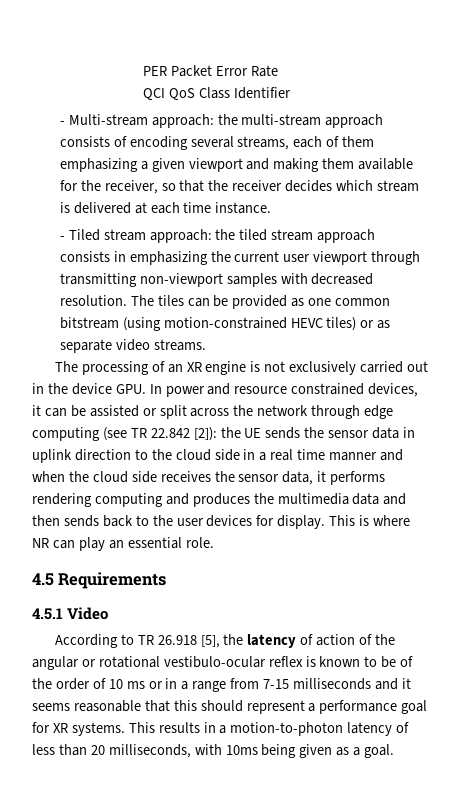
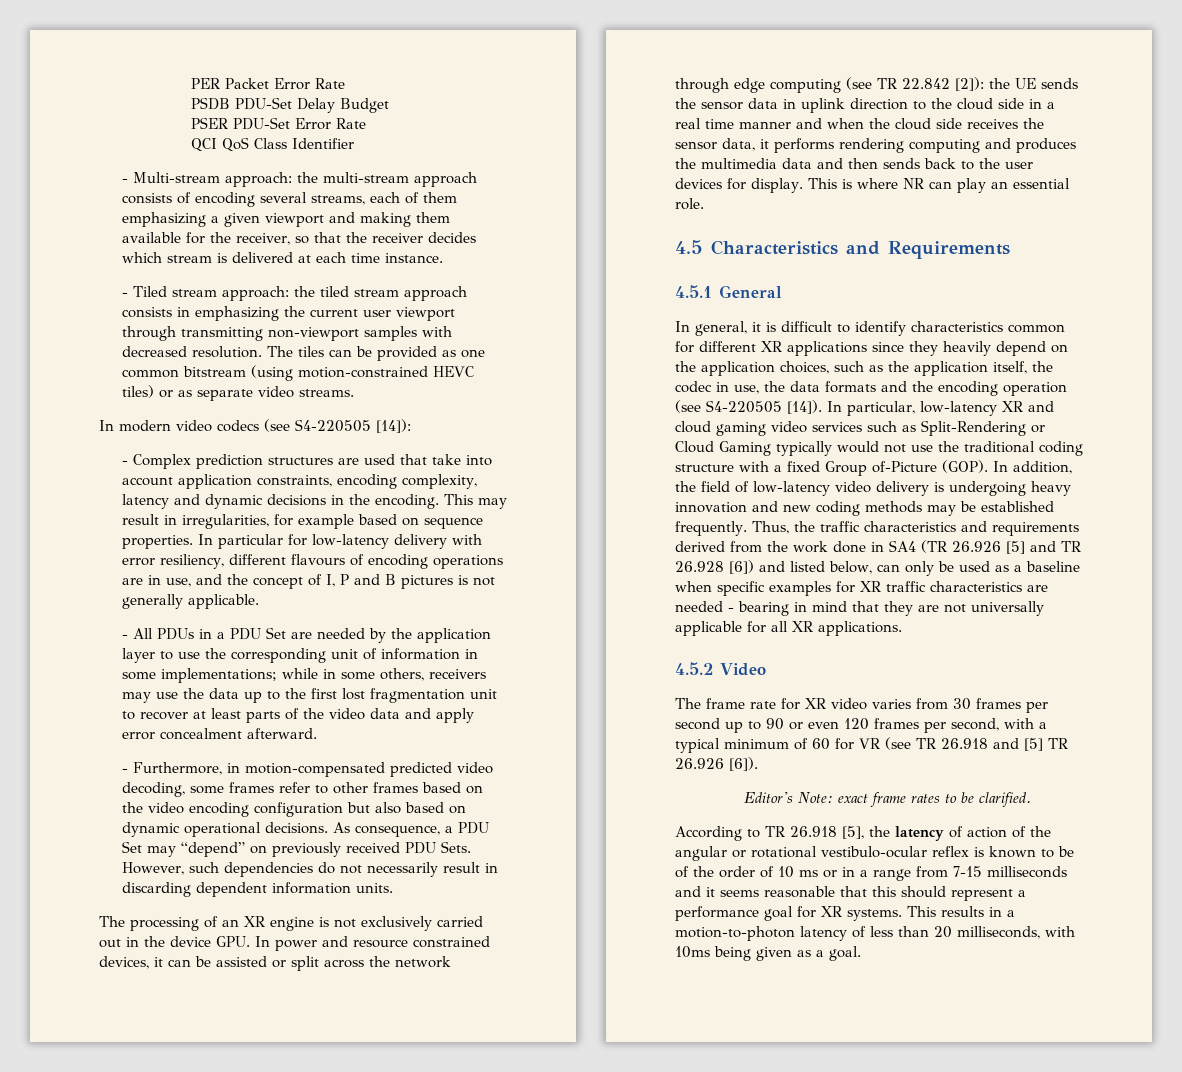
+ PSDB PDU-Set Delay Budget
+ PSER PDU-Set Error Rate
+ In modern video codecs (see S4-220505 [14]):
+ - Complex prediction structures are used that take into account application constraints, encoding complexity, latency and dynamic decisions in the encoding. This may result in irregularities, for example based on sequence properties. In particular for low-latency delivery with error resiliency, different flavours of encoding operations are in use, and the concept of I, P and B pictures is not generally applicable.
+ - All PDUs in a PDU Set are needed by the application layer to use the corresponding unit of information in some implementations; while in some others, receivers may use the data up to the first lost fragmentation unit to recover at least parts of the video data and apply error concealment afterward.
+ - Furthermore, in motion-compensated predicted video decoding, some frames refer to other frames based on the video encoding configuration but also based on dynamic operational decisions. As consequence, a PDU Set may “depend” on previously received PDU Sets. However, such dependencies do not necessarily result in discarding dependent information units.
- 4.5 Requirements
+ 4.5 Characteristics and Requirements
- 4.5.1 Video
+ 4.5.1 General
+ In general, it is difficult to identify characteristics common for different XR applications since they heavily depend on the application choices, such as the application itself, the codec in use, the data formats and the encoding operation (see S4-220505 [14]). In particular, low-latency XR and cloud gaming video services such as Split-Rendering or Cloud Gaming typically would not use the traditional coding structure with a fixed Group of-Picture (GOP). In addition, the field of low-latency video delivery is undergoing heavy innovation and new coding methods may be established frequently. Thus, the traffic characteristics and requirements derived from the work done in SA4 (TR 26.926 [5] and TR 26.928 [6]) and listed below, can only be used as a baseline when specific examples for XR traffic characteristics are needed - bearing in mind that they are not universally applicable for all XR applications.
+ 4.5.2 Video
+ The frame rate for XR video varies from 30 frames per second up to 90 or even 120 frames per second, with a typical minimum of 60 for VR (see TR 26.918 and [5] TR 26.926 [6]).
+ Editor's Note: exact frame rates to be clarified.

